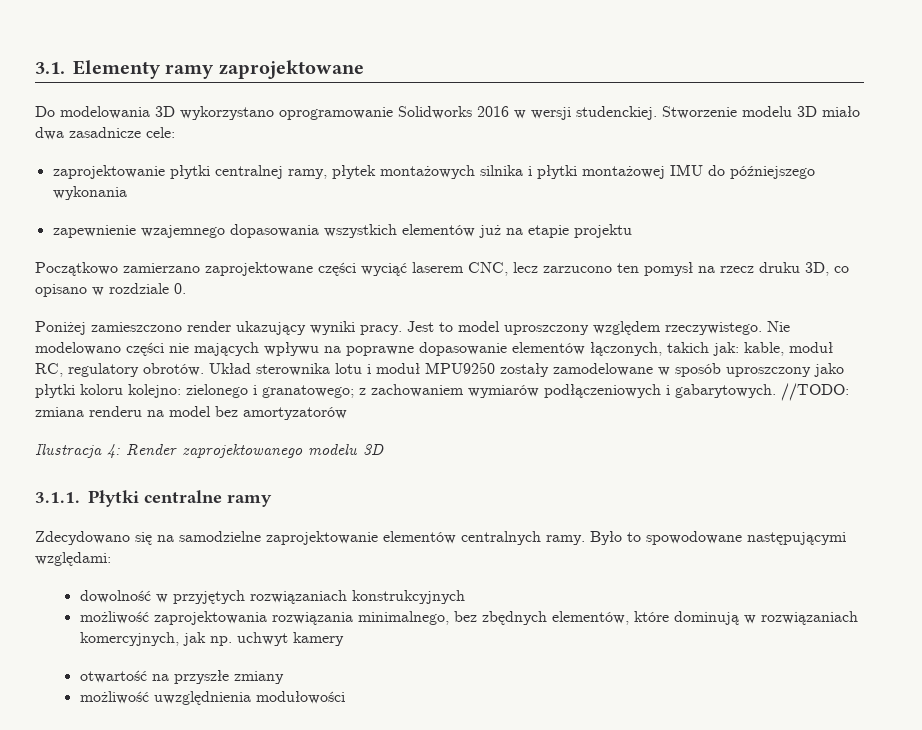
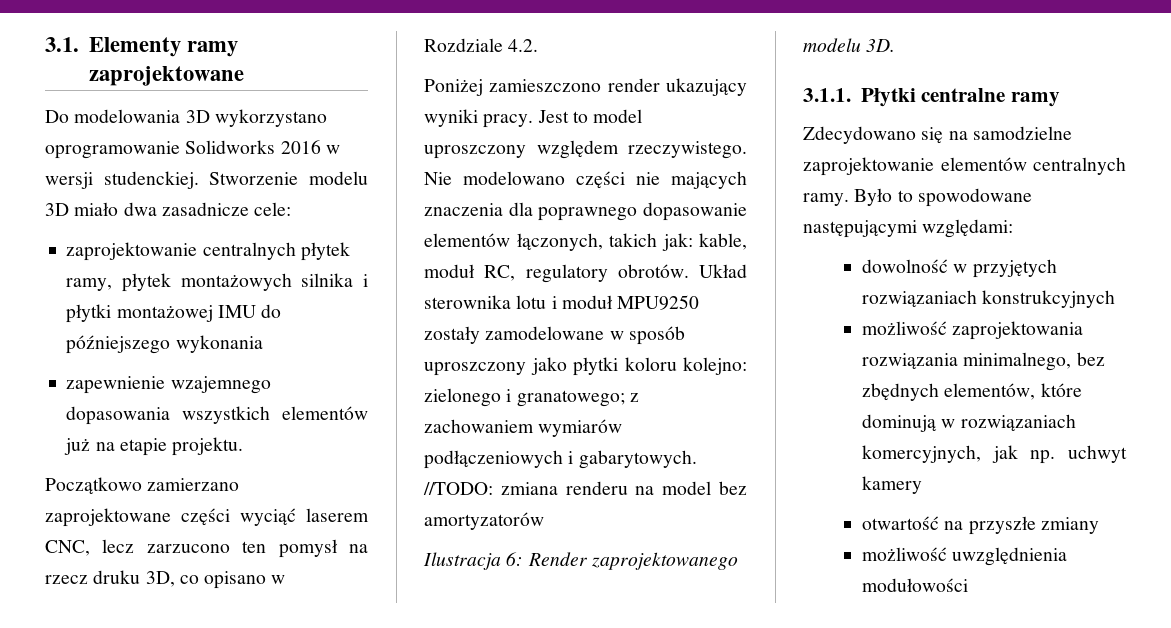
- zaprojektowanie płytki centralnej ramy, płytek montażowych silnika i płytki montażowej IMU do późniejszego wykonania
+ zaprojektowanie centralnych płytek ramy, płytek montażowych silnika i płytki montażowej IMU do późniejszego wykonania
- zapewnienie wzajemnego dopasowania wszystkich elementów już na etapie projektu
+ zapewnienie wzajemnego dopasowania wszystkich elementów już na etapie projektu.
- Początkowo zamierzano zaprojektowane części wyciąć laserem CNC, lecz zarzucono ten pomysł na rzecz druku 3D, co opisano w rozdziale 0.
+ Początkowo zamierzano zaprojektowane części wyciąć laserem CNC, lecz zarzucono ten pomysł na rzecz druku 3D, co opisano w Rozdziale 4.2.
- Nie modelowano części nie mających wpływu na poprawne dopasowanie elementów łączonych, takich jak: kable, moduł RC, regulatory obrotów.
+ Nie modelowano części nie mających znaczenia dla poprawnego dopasowanie elementów łączonych, takich jak: kable, moduł RC, regulatory obrotów.
- Ilustracja 4: Render zaprojektowanego modelu 3D
+ Ilustracja 6: Render zaprojektowanego modelu 3D.

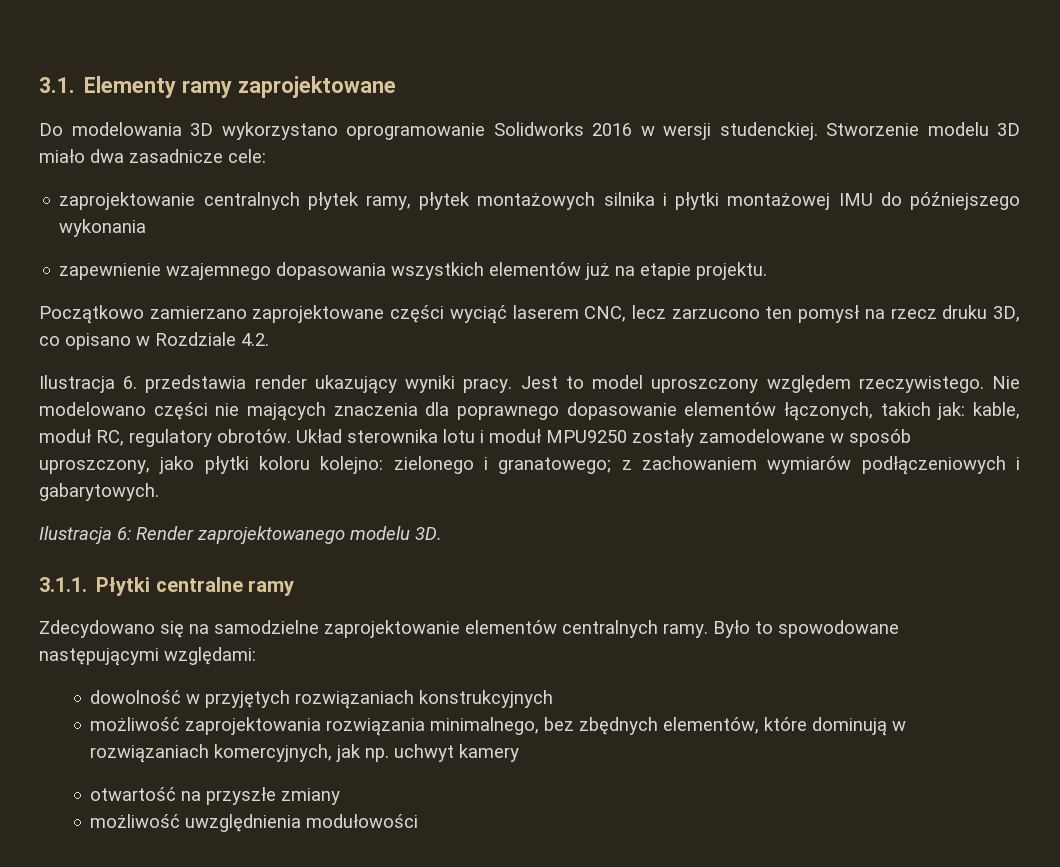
- Poniżej zamieszczono render ukazujący wyniki pracy.
+ Ilustracja 6. przedstawia render ukazujący wyniki pracy.
- Układ sterownika lotu i moduł MPU9250 zostały zamodelowane w sposób uproszczony jako płytki koloru kolejno: zielonego i granatowego; z zachowaniem wymiarów podłączeniowych i gabarytowych. //TODO: zmiana renderu na model bez amortyzatorów
+ Układ sterownika lotu i moduł MPU9250 zostały zamodelowane w sposób uproszczony, jako płytki koloru kolejno: zielonego i granatowego; z zachowaniem wymiarów podłączeniowych i gabarytowych.

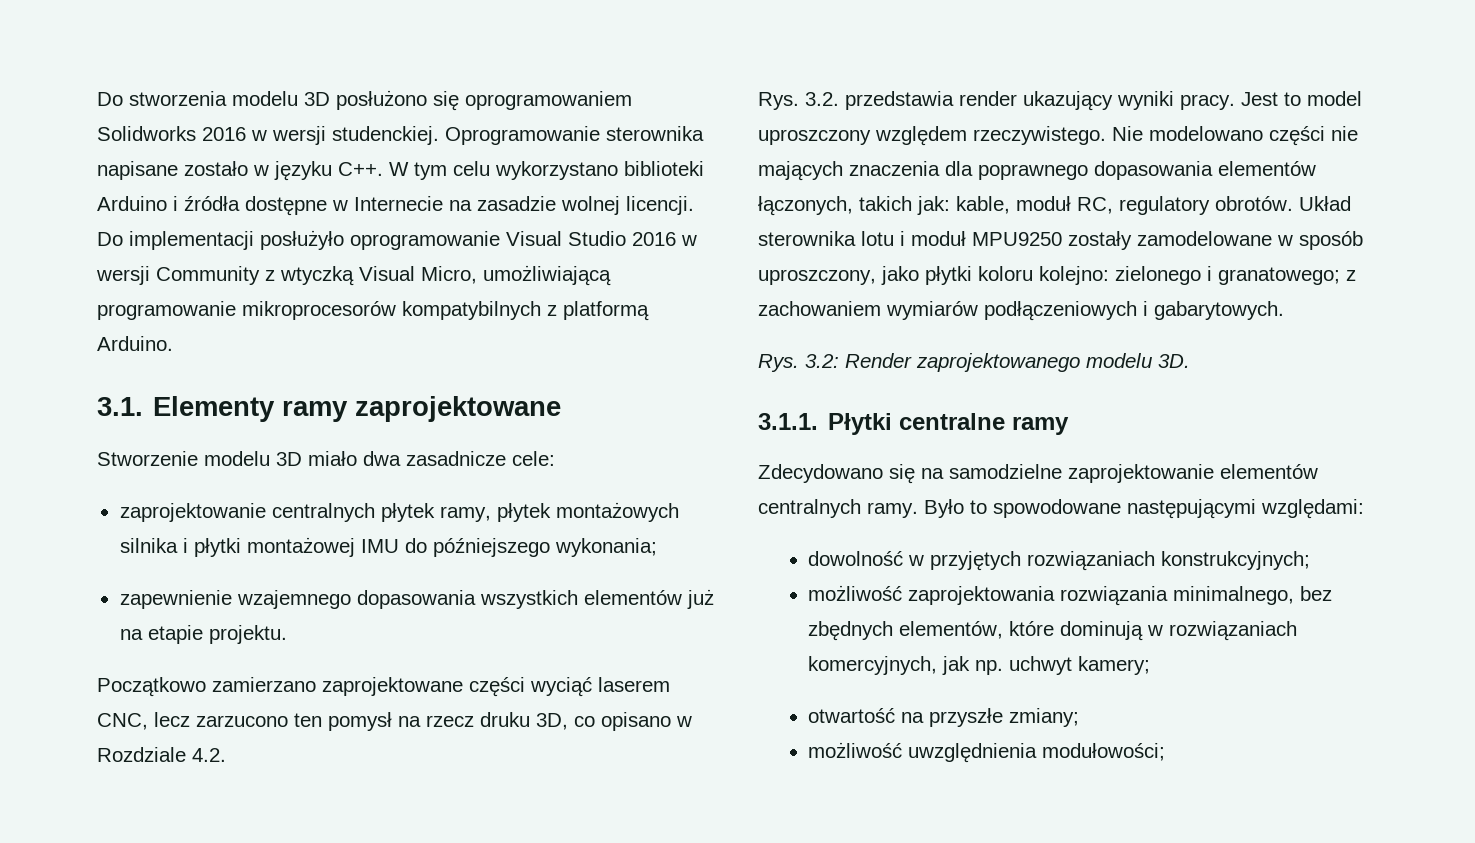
+ Do stworzenia modelu 3D posłużono się oprogramowaniem Solidworks 2016 w wersji studenckiej. Oprogramowanie sterownika napisane zostało w języku C++. W tym celu wykorzystano biblioteki Arduino i źródła dostępne w Internecie na zasadzie wolnej licencji. Do implementacji posłużyło oprogramowanie Visual Studio 2016 w wersji Community z wtyczką Visual Micro, umożliwiającą programowanie mikroprocesorów kompatybilnych z platformą Arduino.
  3.1. Elementy ramy zaprojektowane
- Do modelowania 3D wykorzystano oprogramowanie Solidworks 2016 w wersji studenckiej. Stworzenie modelu 3D miało dwa zasadnicze cele:
+ Stworzenie modelu 3D miało dwa zasadnicze cele:
- zaprojektowanie centralnych płytek ramy, płytek montażowych silnika i płytki montażowej IMU do późniejszego wykonania
+ zaprojektowanie centralnych płytek ramy, płytek montażowych silnika i płytki montażowej IMU do późniejszego wykonania;
- Ilustracja 6. przedstawia render ukazujący wyniki pracy.
+ Rys. 3.2. przedstawia render ukazujący wyniki pracy.
- Nie modelowano części nie mających znaczenia dla poprawnego dopasowanie elementów łączonych, takich jak: kable, moduł RC, regulatory obrotów.
+ Nie modelowano części nie mających znaczenia dla poprawnego dopasowania elementów łączonych, takich jak: kable, moduł RC, regulatory obrotów.
- Ilustracja 6: Render zaprojektowanego modelu 3D.
+ Rys. 3.2: Render zaprojektowanego modelu 3D.
- dowolność w przyjętych rozwiązaniach konstrukcyjnych
+ dowolność w przyjętych rozwiązaniach konstrukcyjnych;
- możliwość zaprojektowania rozwiązania minimalnego, bez zbędnych elementów, które dominują w rozwiązaniach komercyjnych, jak np. uchwyt kamery
+ możliwość zaprojektowania rozwiązania minimalnego, bez zbędnych elementów, które dominują w rozwiązaniach komercyjnych, jak np. uchwyt kamery;
- otwartość na przyszłe zmiany
+ otwartość na przyszłe zmiany;
- możliwość uwzględnienia modułowości
+ możliwość uwzględnienia modułowości;

